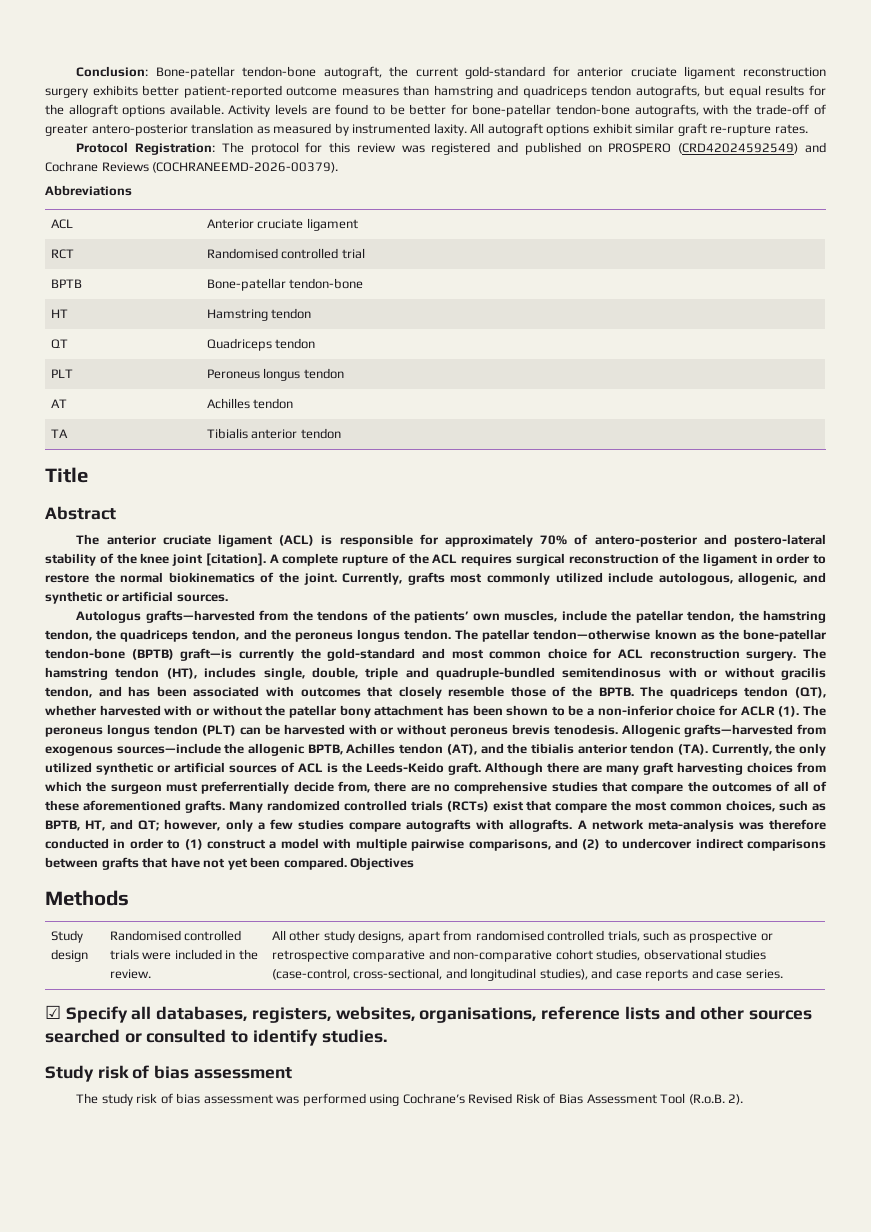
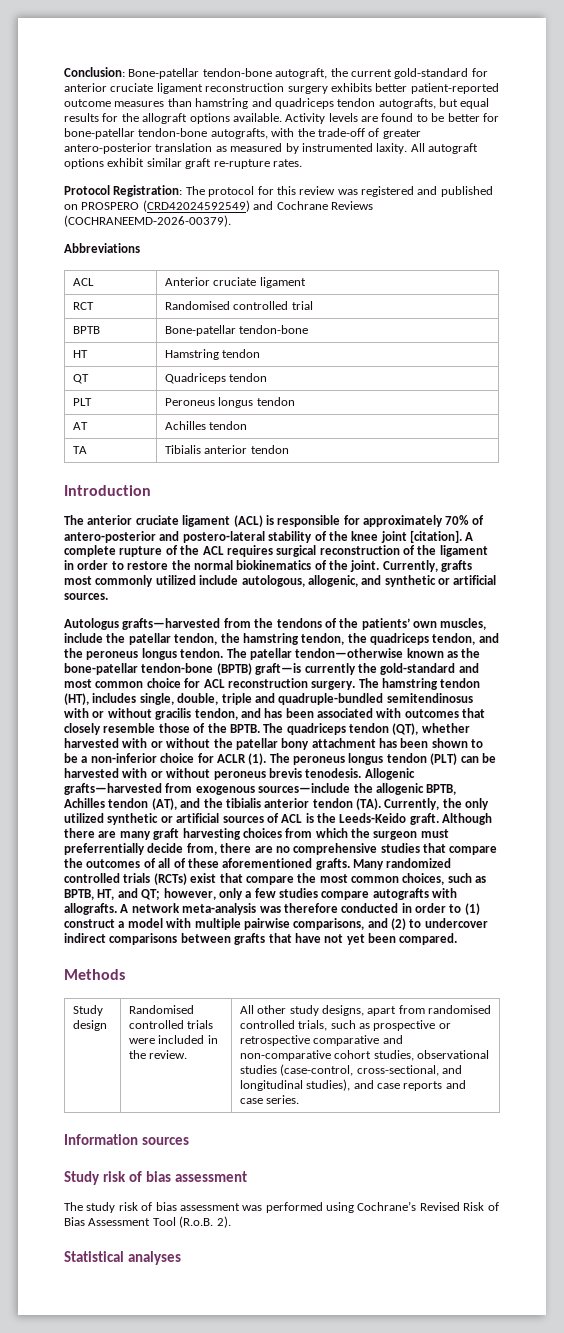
- Title
- Abstract
+ Introduction
- Objectives
- ☑ Specify all databases, registers, websites, organisations, reference lists and other sources searched or consulted to identify studies.
+ Information sources
+ Statistical analyses

